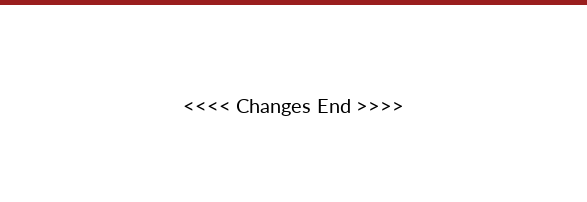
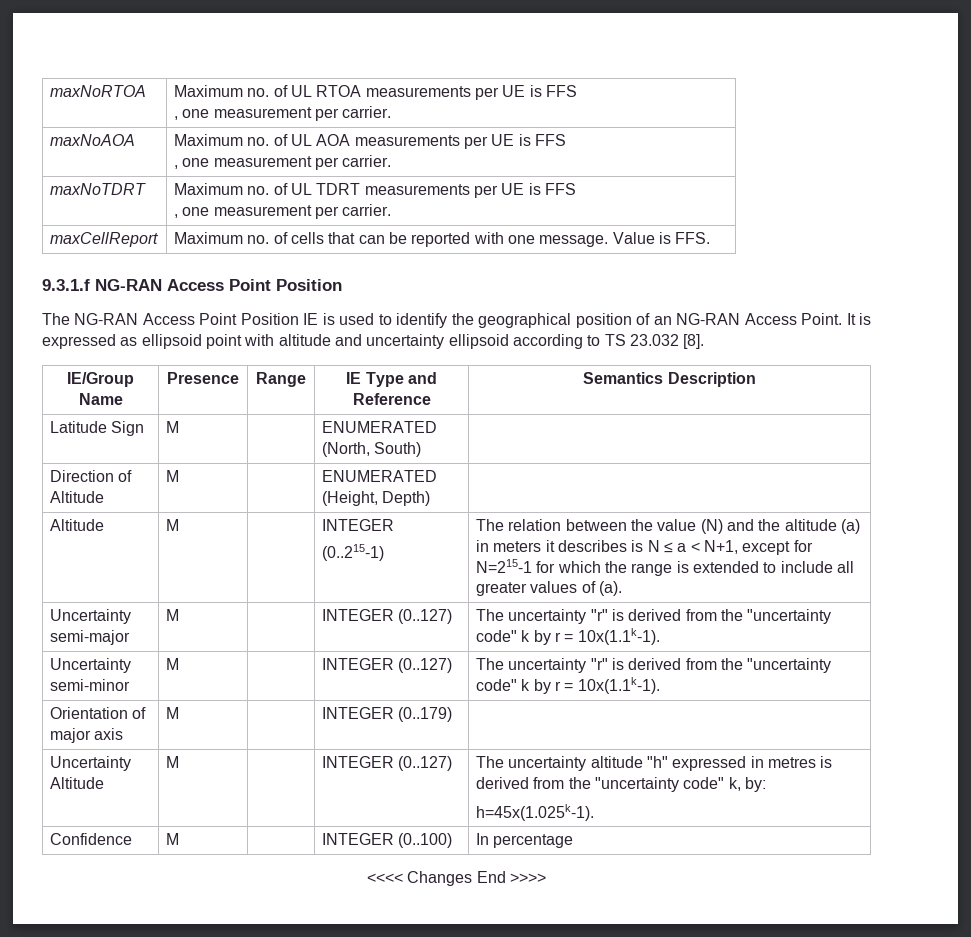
+ maxNoRTOA | Maximum no. of UL RTOA measurements per UE is FFS
+ , one measurement per carrier.
+ maxNoAOA | Maximum no. of UL AOA measurements per UE is FFS
+ , one measurement per carrier.
+ maxNoTDRT | Maximum no. of UL TDRT measurements per UE is FFS
+ , one measurement per carrier.
+ maxCellReport | Maximum no. of cells that can be reported with one message. Value is FFS.
+ 9.3.1.f NG-RAN Access Point Position
+ The NG-RAN Access Point Position IE is used to identify the geographical position of an NG-RAN Access Point. It is expressed as ellipsoid point with altitude and uncertainty ellipsoid according to TS 23.032 [8].
+ IE/Group Name | Presence | Range | IE Type and Reference | Semantics Description
+ Latitude Sign | M | | ENUMERATED (North, South) |
+ Direction of Altitude | M | | ENUMERATED (Height, Depth) |
+ Altitude | M | | INTEGER
+ (0..215-1) | The relation between the value (N) and the altitude (a) in meters it describes is N ≤ a < N+1, except for N=215-1 for which the range is extended to include all greater values of (a).
+ Uncertainty semi-major | M | | INTEGER (0..127) | The uncertainty "r" is derived from the "uncertainty code" k by r = 10x(1.1k-1).
+ Uncertainty semi-minor | M | | INTEGER (0..127) | The uncertainty "r" is derived from the "uncertainty code" k by r = 10x(1.1k-1).
+ Orientation of major axis | M | | INTEGER (0..179) |
+ Uncertainty Altitude | M | | INTEGER (0..127) | The uncertainty altitude "h" expressed in metres is derived from the "uncertainty code" k, by:
+ h=45x(1.025k-1).
+ Confidence | M | | INTEGER (0..100) | In percentage

